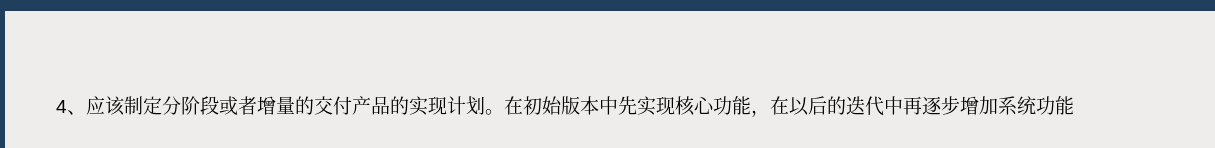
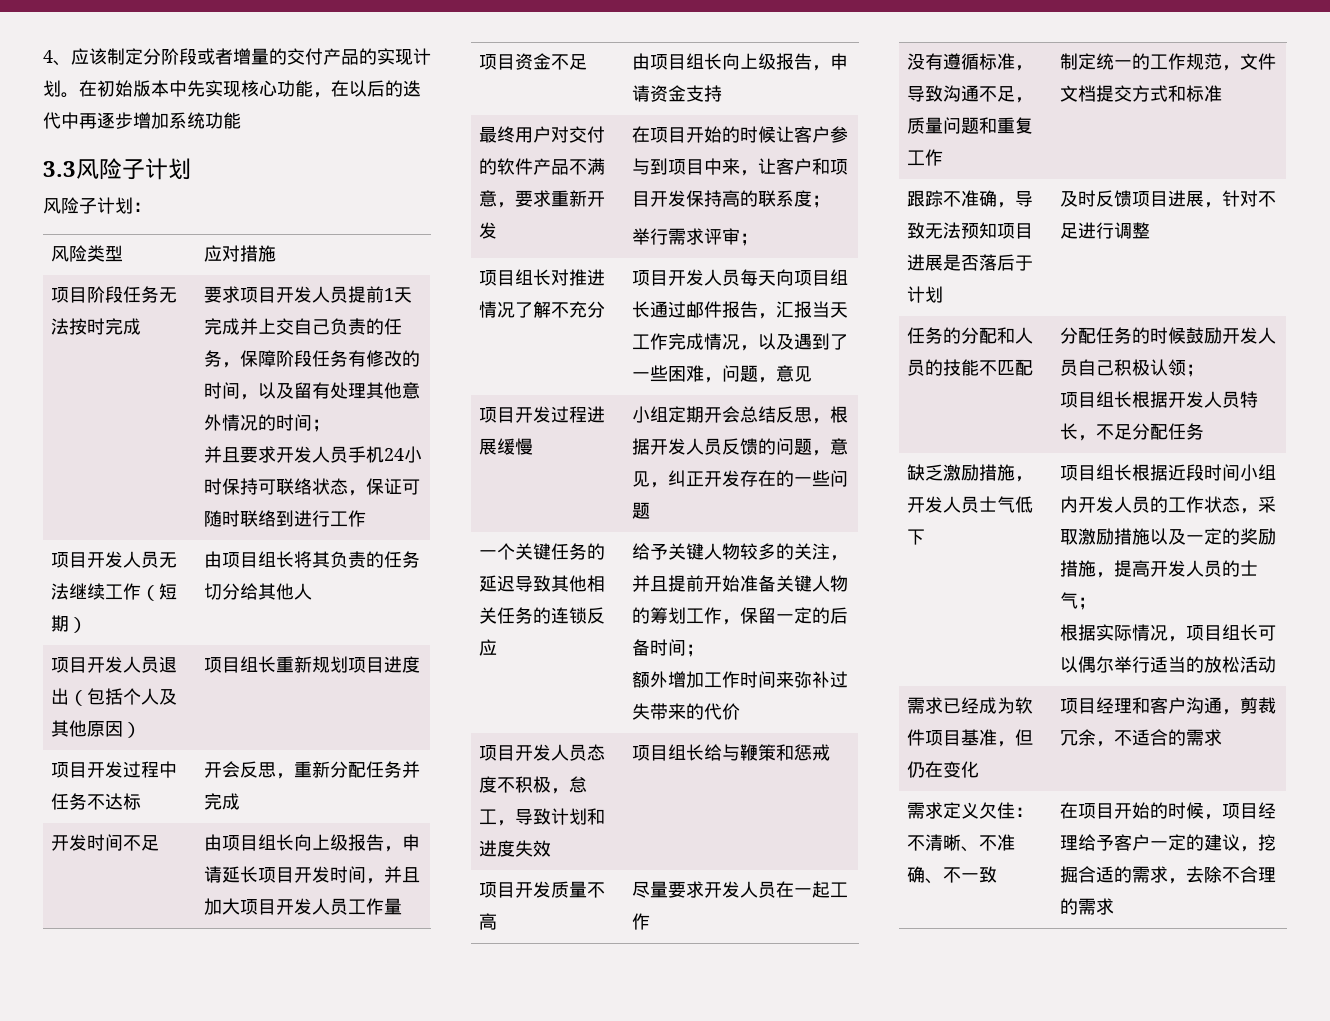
+ 3.3风险子计划
+ 风险子计划：
+ 风险类型 | 应对措施
+ 项目阶段任务无法按时完成 | 要求项目开发人员提前1天完成并上交自己负责的任务，保障阶段任务有修改的时间，以及留有处理其他意外情况的时间；
+ 并且要求开发人员手机24小时保持可联络状态，保证可随时联络到进行工作
+ 项目开发人员无法继续工作（短期） | 由项目组长将其负责的任务切分给其他人
+ 项目开发人员退出（包括个人及其他原因） | 项目组长重新规划项目进度
+ 项目开发过程中任务不达标 | 开会反思，重新分配任务并完成
+ 开发时间不足 | 由项目组长向上级报告，申请延长项目开发时间，并且加大项目开发人员工作量
+ 项目资金不足 | 由项目组长向上级报告，申请资金支持
+ 最终用户对交付的软件产品不满意，要求重新开发 | 在项目开始的时候让客户参与到项目中来，让客户和项目开发保持高的联系度；
+ 举行需求评审；
+ 项目组长对推进情况了解不充分 | 项目开发人员每天向项目组长通过邮件报告，汇报当天工作完成情况，以及遇到了一些困难，问题，意见
+ 项目开发过程进展缓慢 | 小组定期开会总结反思，根据开发人员反馈的问题，意见，纠正开发存在的一些问题
+ 一个关键任务的延迟导致其他相关任务的连锁反应 | 给予关键人物较多的关注，并且提前开始准备关键人物的筹划工作，保留一定的后备时间；
+ 额外增加工作时间来弥补过失带来的代价
+ 项目开发人员态度不积极，怠工，导致计划和进度失效 | 项目组长给与鞭策和惩戒
+ 项目开发质量不高 | 尽量要求开发人员在一起工作
+ 没有遵循标准，导致沟通不足，质量问题和重复工作 | 制定统一的工作规范，文件文档提交方式和标准
+ 跟踪不准确，导致无法预知项目进展是否落后于计划 | 及时反馈项目进展，针对不足进行调整
+ 任务的分配和人员的技能不匹配 | 分配任务的时候鼓励开发人员自己积极认领；
+ 项目组长根据开发人员特长，不足分配任务
+ 缺乏激励措施，开发人员士气低下 | 项目组长根据近段时间小组内开发人员的工作状态，采取激励措施以及一定的奖励措施，提高开发人员的士气；
+ 根据实际情况，项目组长可以偶尔举行适当的放松活动
+ 需求已经成为软件项目基准，但仍在变化 | 项目经理和客户沟通，剪裁冗余，不适合的需求
+ 需求定义欠佳：不清晰、不准确、不一致 | 在项目开始的时候，项目经理给予客户一定的建议，挖掘合适的需求，去除不合理的需求

